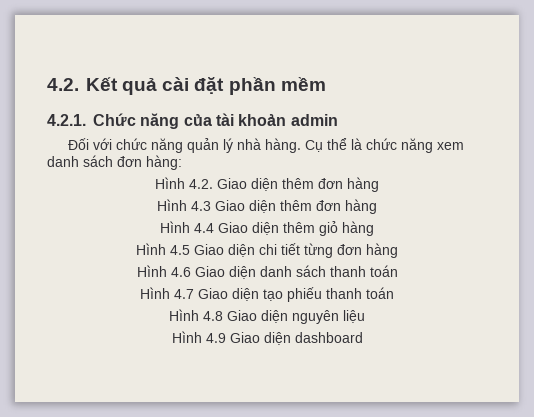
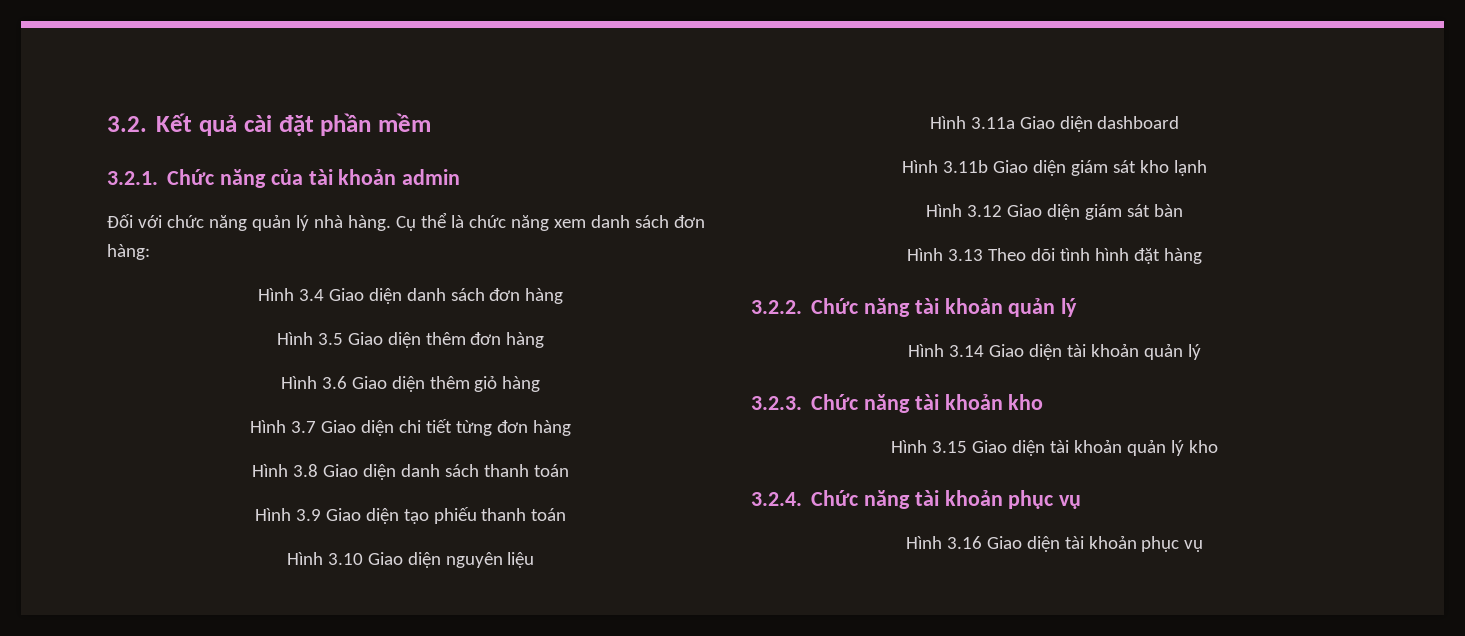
- 4.2. Kết quả cài đặt phần mềm
+ 3.2. Kết quả cài đặt phần mềm
- 4.2.1. Chức năng của tài khoản admin
+ 3.2.1. Chức năng của tài khoản admin
- Hình 4.2. Giao diện thêm đơn hàng
- Hình 4.3 Giao diện thêm đơn hàng
- Hình 4.4 Giao diện thêm giỏ hàng
+ Hình 3.4 Giao diện danh sách đơn hàng
+ Hình 3.5 Giao diện thêm đơn hàng
+ Hình 3.6 Giao diện thêm giỏ hàng
- Hình 4.5 Giao diện chi tiết từng đơn hàng
+ Hình 3.7 Giao diện chi tiết từng đơn hàng
- Hình 4.6 Giao diện danh sách thanh toán
+ Hình 3.8 Giao diện danh sách thanh toán
- Hình 4.7 Giao diện tạo phiếu thanh toán
+ Hình 3.9 Giao diện tạo phiếu thanh toán
- Hình 4.8 Giao diện nguyên liệu
+ Hình 3.10 Giao diện nguyên liệu
- Hình 4.9 Giao diện dashboard
+ Hình 3.11a Giao diện dashboard
+ Hình 3.11b Giao diện giám sát kho lạnh
+ Hình 3.12 Giao diện giám sát bàn
+ Hình 3.13 Theo dõi tình hình đặt hàng
+ 3.2.2. Chức năng tài khoản quản lý
+ Hình 3.14 Giao diện tài khoản quản lý
+ 3.2.3. Chức năng tài khoản kho
+ Hình 3.15 Giao diện tài khoản quản lý kho
+ 3.2.4. Chức năng tài khoản phục vụ
+ Hình 3.16 Giao diện tài khoản phục vụ

